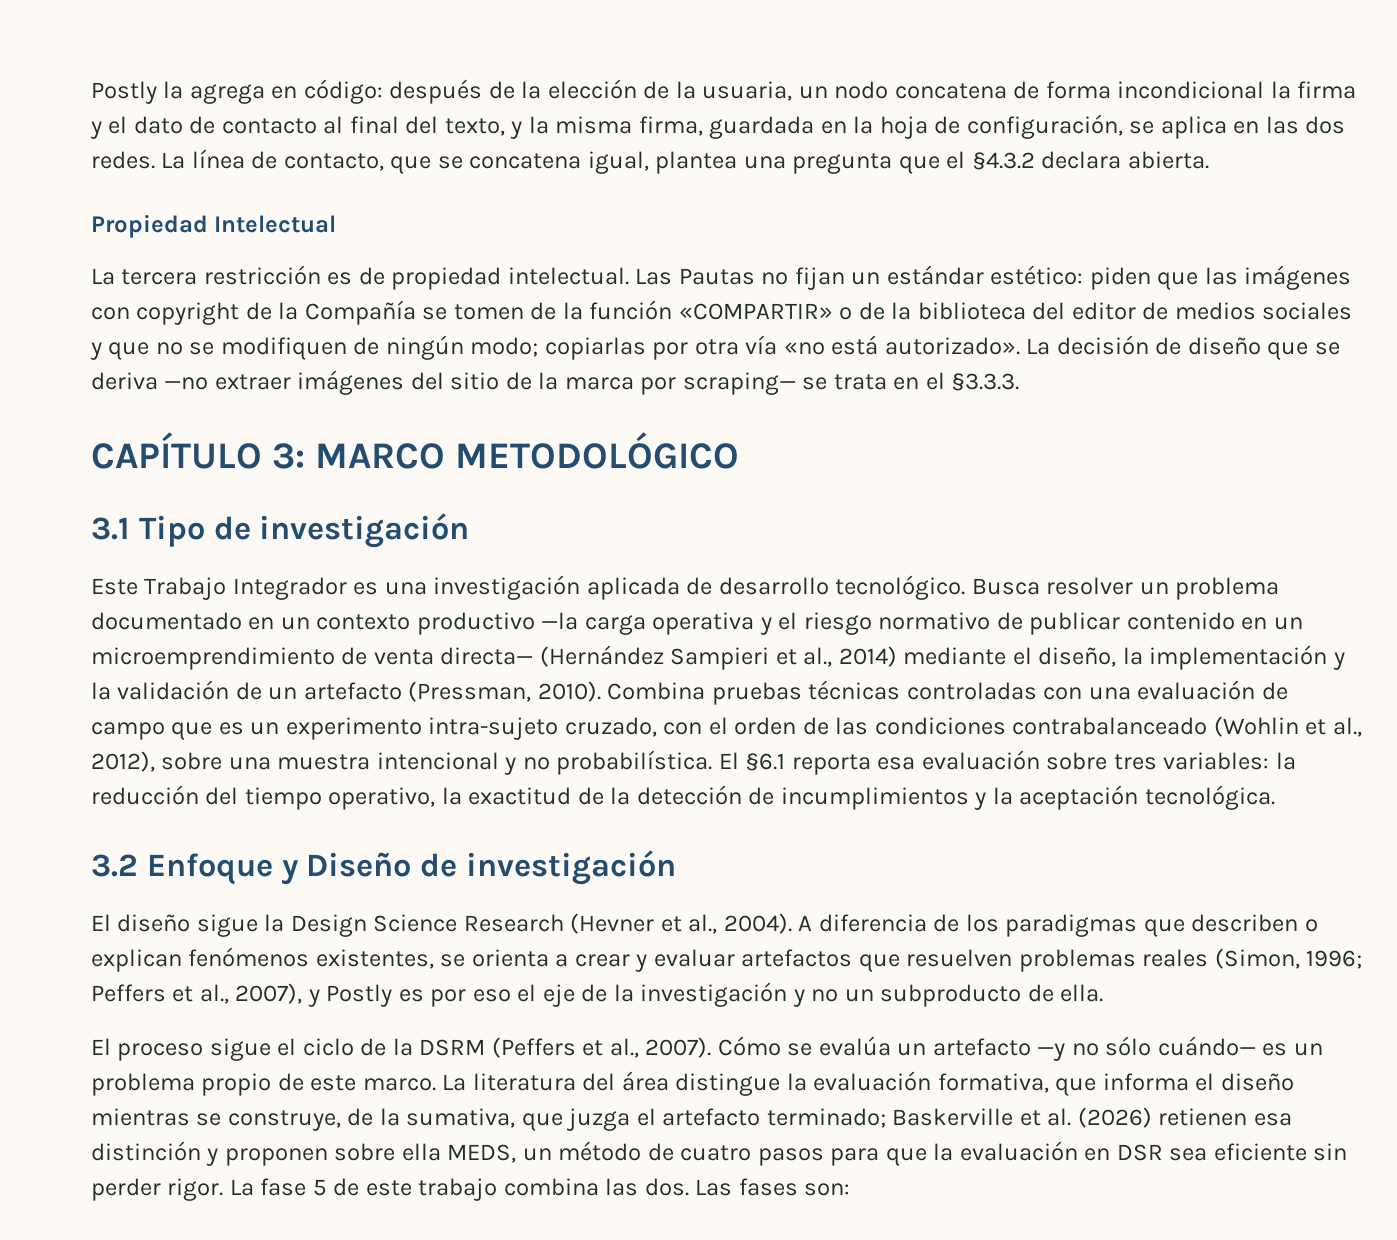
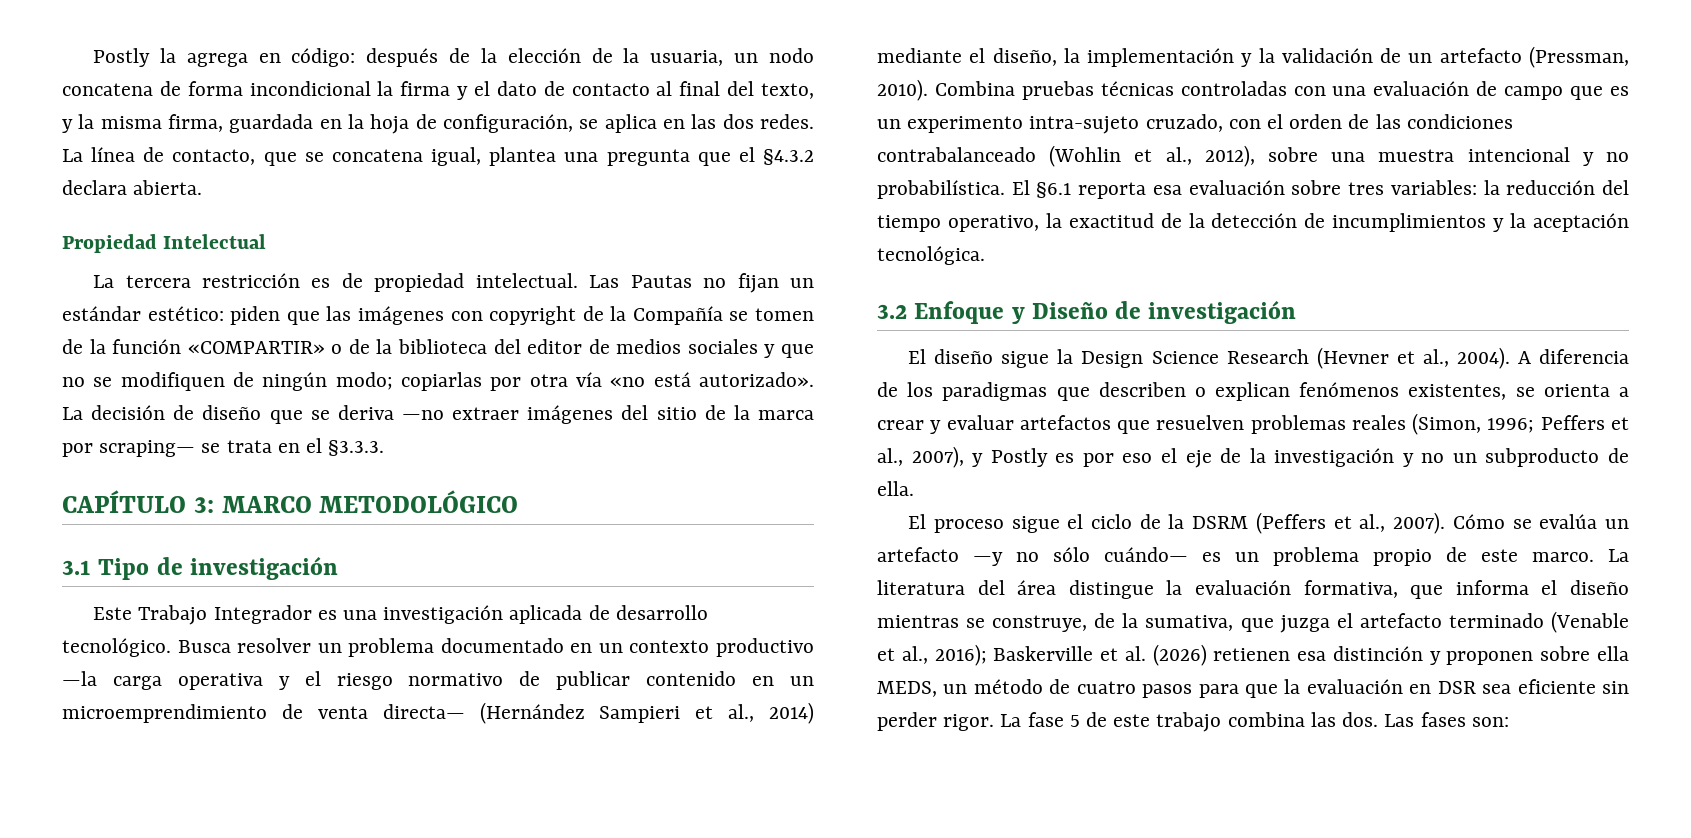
- La literatura del área distingue la evaluación formativa, que informa el diseño mientras se construye, de la sumativa, que juzga el artefacto terminado; Baskerville et al. (2026) retienen esa distinción y proponen sobre ella MEDS, un método de cuatro pasos para que la evaluación en DSR sea eficiente sin perder rigor.
+ La literatura del área distingue la evaluación formativa, que informa el diseño mientras se construye, de la sumativa, que juzga el artefacto terminado (Venable et al., 2016); Baskerville et al. (2026) retienen esa distinción y proponen sobre ella MEDS, un método de cuatro pasos para que la evaluación en DSR sea eficiente sin perder rigor.

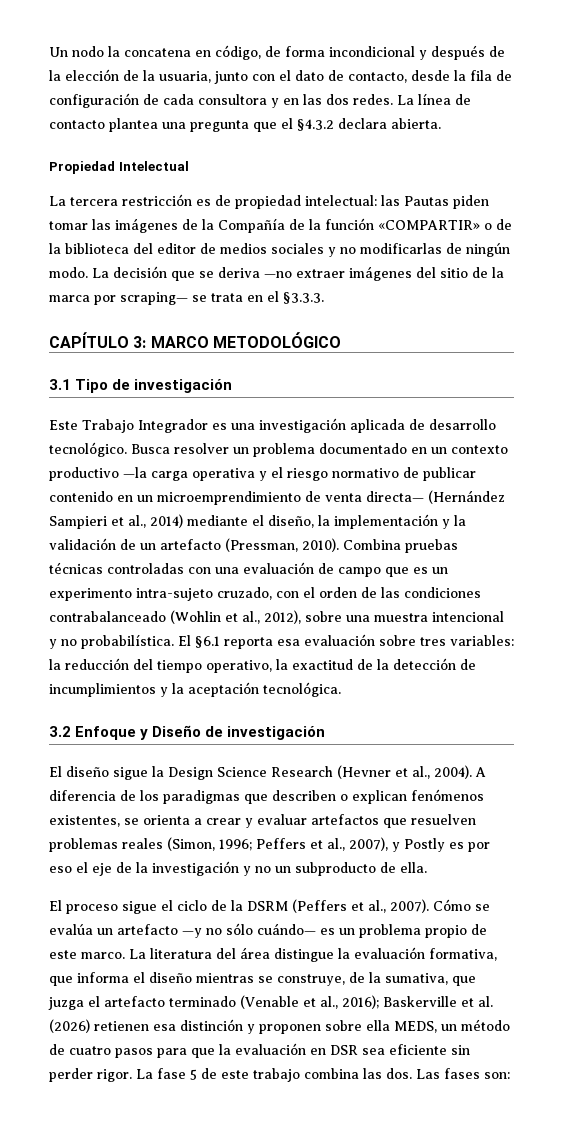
- Postly la agrega en código: después de la elección de la usuaria, un nodo concatena de forma incondicional la firma y el dato de contacto al final del texto, y la misma firma, guardada en la hoja de configuración, se aplica en las dos redes.
+ Un nodo la concatena en código, de forma incondicional y después de la elección de la usuaria, junto con el dato de contacto, desde la fila de configuración de cada consultora y en las dos redes.
- La línea de contacto, que se concatena igual, plantea una pregunta que el §4.3.2 declara abierta.
+ La línea de contacto plantea una pregunta que el §4.3.2 declara abierta.
- La tercera restricción es de propiedad intelectual. Las Pautas no fijan un estándar estético: piden que las imágenes con copyright de la Compañía se tomen de la función «COMPARTIR» o de la biblioteca del editor de medios sociales y que no se modifiquen de ningún modo; copiarlas por otra vía «no está autorizado». La decisión de diseño que se deriva —no extraer imágenes del sitio de la marca por scraping— se trata en el §3.3.3.
+ La tercera restricción es de propiedad intelectual: las Pautas piden tomar las imágenes de la Compañía de la función «COMPARTIR» o de la biblioteca del editor de medios sociales y no modificarlas de ningún modo. La decisión que se deriva —no extraer imágenes del sitio de la marca por scraping— se trata en el §3.3.3.

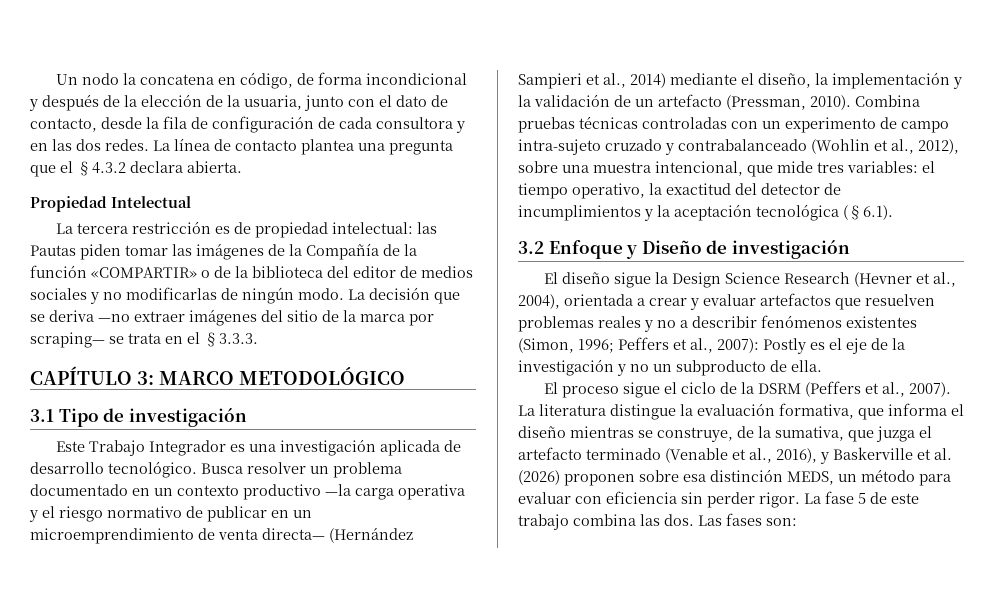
- Busca resolver un problema documentado en un contexto productivo —la carga operativa y el riesgo normativo de publicar contenido en un microemprendimiento de venta directa— (Hernández Sampieri et al., 2014) mediante el diseño, la implementación y la validación de un artefacto (Pressman, 2010).
+ Busca resolver un problema documentado en un contexto productivo —la carga operativa y el riesgo normativo de publicar en un microemprendimiento de venta directa— (Hernández Sampieri et al., 2014) mediante el diseño, la implementación y la validación de un artefacto (Pressman, 2010).
- Combina pruebas técnicas controladas con una evaluación de campo que es un experimento intra-sujeto cruzado, con el orden de las condiciones contrabalanceado (Wohlin et al., 2012), sobre una muestra intencional y no probabilística. El §6.1 reporta esa evaluación sobre tres variables: la reducción del tiempo operativo, la exactitud de la detección de incumplimientos y la aceptación tecnológica.
+ Combina pruebas técnicas controladas con un experimento de campo intra-sujeto cruzado y contrabalanceado (Wohlin et al., 2012), sobre una muestra intencional, que mide tres variables: el tiempo operativo, la exactitud del detector de incumplimientos y la aceptación tecnológica (§6.1).
- El diseño sigue la Design Science Research (Hevner et al., 2004). A diferencia de los paradigmas que describen o explican fenómenos existentes, se orienta a crear y evaluar artefactos que resuelven problemas reales (Simon, 1996; Peffers et al., 2007), y Postly es por eso el eje de la investigación y no un subproducto de ella.
+ El diseño sigue la Design Science Research (Hevner et al., 2004), orientada a crear y evaluar artefactos que resuelven problemas reales y no a describir fenómenos existentes (Simon, 1996; Peffers et al., 2007): Postly es el eje de la investigación y no un subproducto de ella.
- Cómo se evalúa un artefacto —y no sólo cuándo— es un problema propio de este marco. La literatura del área distingue la evaluación formativa, que informa el diseño mientras se construye, de la sumativa, que juzga el artefacto terminado (Venable et al., 2016); Baskerville et al. (2026) retienen esa distinción y proponen sobre ella MEDS, un método de cuatro pasos para que la evaluación en DSR sea eficiente sin perder rigor.
+ La literatura distingue la evaluación formativa, que informa el diseño mientras se construye, de la sumativa, que juzga el artefacto terminado (Venable et al., 2016), y Baskerville et al. (2026) proponen sobre esa distinción MEDS, un método para evaluar con eficiencia sin perder rigor.

